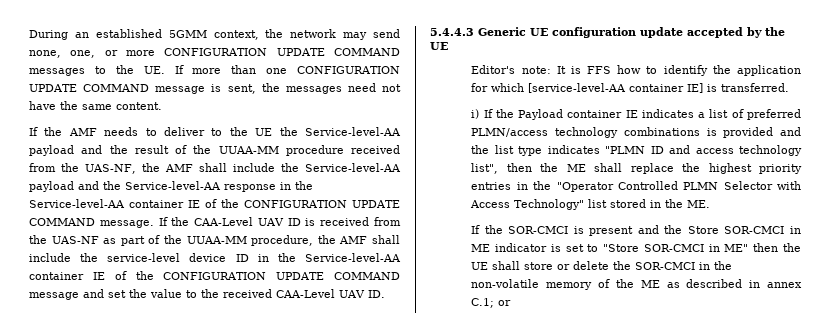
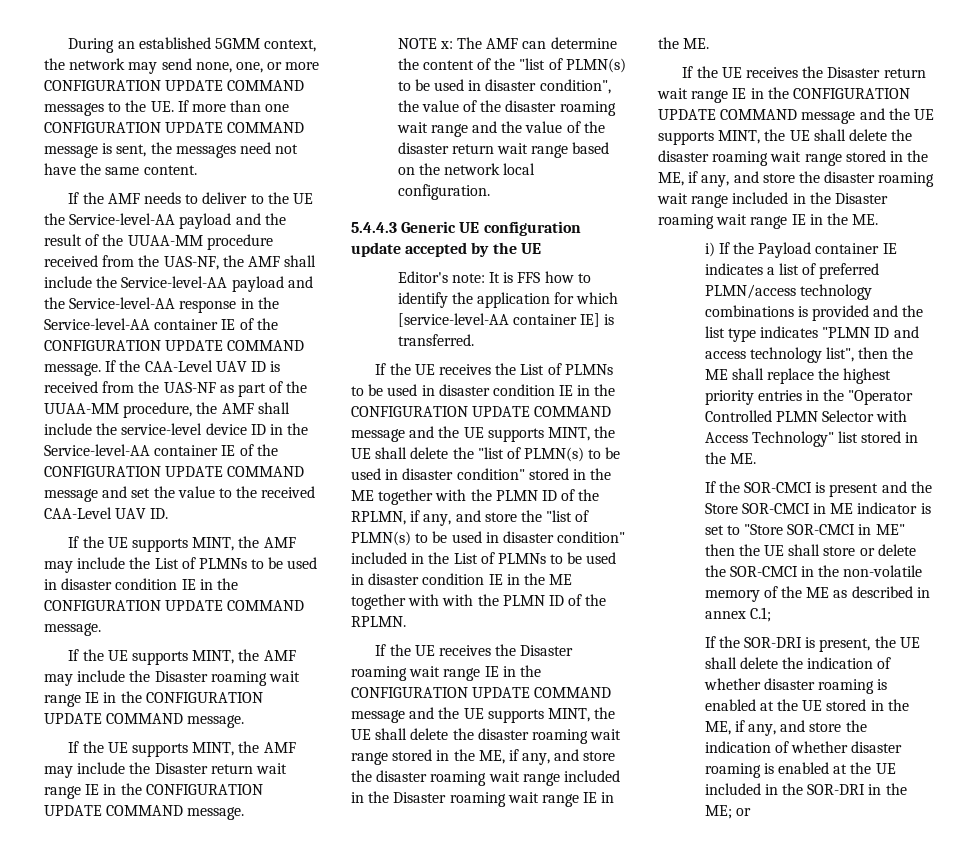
+ If the UE supports MINT, the AMF may include the List of PLMNs to be used in disaster condition IE in the CONFIGURATION UPDATE COMMAND message.
+ If the UE supports MINT, the AMF may include the Disaster roaming wait range IE in the CONFIGURATION UPDATE COMMAND message.
+ If the UE supports MINT, the AMF may include the Disaster return wait range IE in the CONFIGURATION UPDATE COMMAND message.
+ NOTE x: The AMF can determine the content of the "list of PLMN(s) to be used in disaster condition", the value of the disaster roaming wait range and the value of the disaster return wait range based on the network local configuration.
+ If the UE receives the List of PLMNs to be used in disaster condition IE in the CONFIGURATION UPDATE COMMAND message and the UE supports MINT, the UE shall delete the "list of PLMN(s) to be used in disaster condition" stored in the ME together with the PLMN ID of the RPLMN, if any, and store the "list of PLMN(s) to be used in disaster condition" included in the List of PLMNs to be used in disaster condition IE in the ME together with with the PLMN ID of the RPLMN.
+ If the UE receives the Disaster roaming wait range IE in the CONFIGURATION UPDATE COMMAND message and the UE supports MINT, the UE shall delete the disaster roaming wait range stored in the ME, if any, and store the disaster roaming wait range included in the Disaster roaming wait range IE in the ME.
+ If the UE receives the Disaster return wait range IE in the CONFIGURATION UPDATE COMMAND message and the UE supports MINT, the UE shall delete the disaster roaming wait range stored in the ME, if any, and store the disaster roaming wait range included in the Disaster roaming wait range IE in the ME.
- If the SOR-CMCI is present and the Store SOR-CMCI in ME indicator is set to "Store SOR-CMCI in ME" then the UE shall store or delete the SOR-CMCI in the non-volatile memory of the ME as described in annex C.1; or
+ If the SOR-CMCI is present and the Store SOR-CMCI in ME indicator is set to "Store SOR-CMCI in ME" then the UE shall store or delete the SOR-CMCI in the non-volatile memory of the ME as described in annex C.1;
+ If the SOR-DRI is present, the UE shall delete the indication of whether disaster roaming is enabled at the UE stored in the ME, if any, and store the indication of whether disaster roaming is enabled at the UE included in the SOR-DRI in the ME; or

